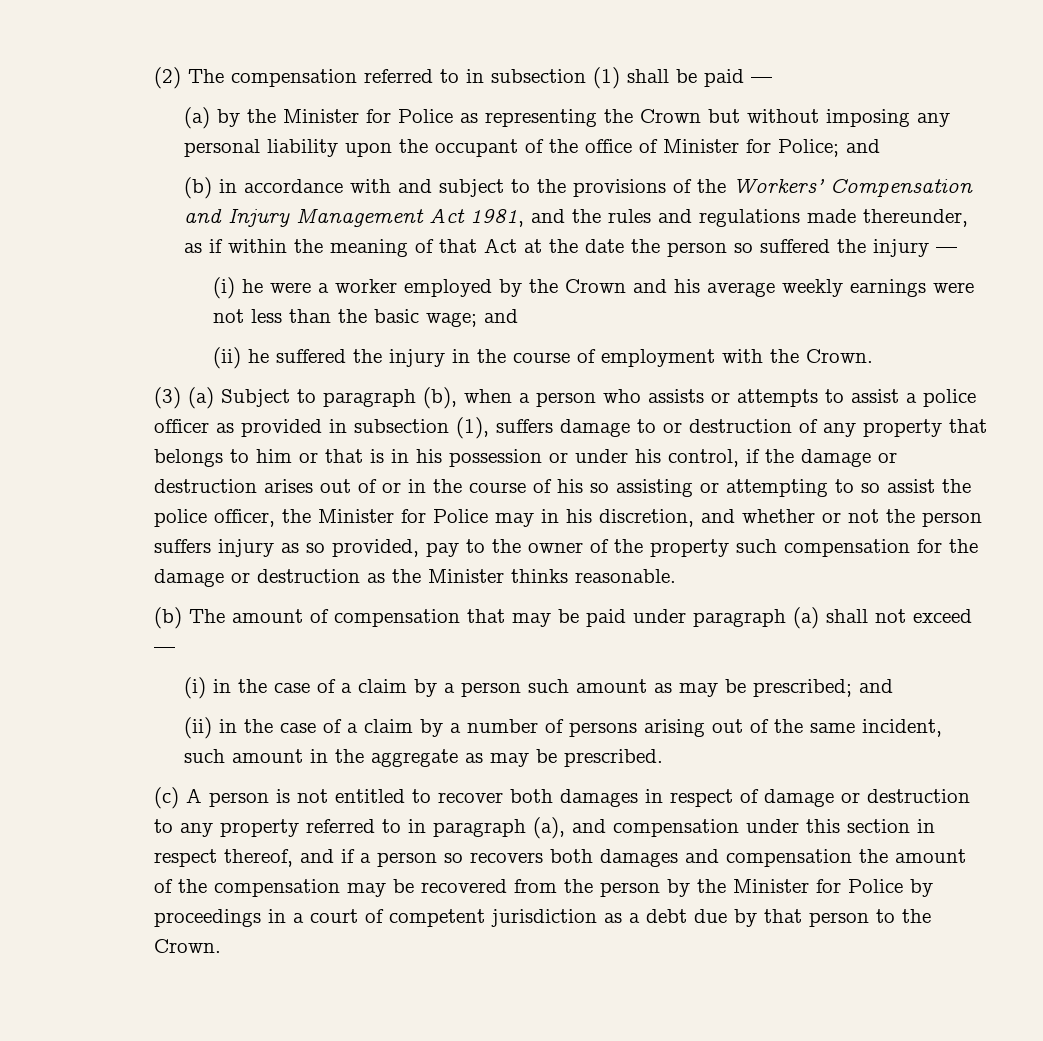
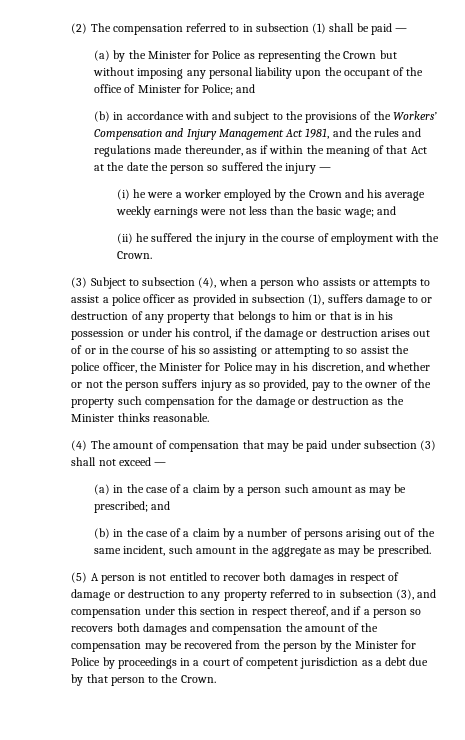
- (3) (a) Subject to paragraph (b), when a person who assists or attempts to assist a police officer as provided in subsection (1), suffers damage to or destruction of any property that belongs to him or that is in his possession or under his control, if the damage or destruction arises out of or in the course of his so assisting or attempting to so assist the police officer, the Minister for Police may in his discretion, and whether or not the person suffers injury as so provided, pay to the owner of the property such compensation for the damage or destruction as the Minister thinks reasonable.
+ (3) Subject to subsection (4), when a person who assists or attempts to assist a police officer as provided in subsection (1), suffers damage to or destruction of any property that belongs to him or that is in his possession or under his control, if the damage or destruction arises out of or in the course of his so assisting or attempting to so assist the police officer, the Minister for Police may in his discretion, and whether or not the person suffers injury as so provided, pay to the owner of the property such compensation for the damage or destruction as the Minister thinks reasonable.
- (b) The amount of compensation that may be paid under paragraph (a) shall not exceed —
+ (4) The amount of compensation that may be paid under subsection (3) shall not exceed —
- (i) in the case of a claim by a person such amount as may be prescribed; and
+ (a) in the case of a claim by a person such amount as may be prescribed; and
- (ii) in the case of a claim by a number of persons arising out of the same incident, such amount in the aggregate as may be prescribed.
+ (b) in the case of a claim by a number of persons arising out of the same incident, such amount in the aggregate as may be prescribed.
- (c) A person is not entitled to recover both damages in respect of damage or destruction to any property referred to in paragraph (a), and compensation under this section in respect thereof, and if a person so recovers both damages and compensation the amount of the compensation may be recovered from the person by the Minister for Police by proceedings in a court of competent jurisdiction as a debt due by that person to the Crown.
+ (5) A person is not entitled to recover both damages in respect of damage or destruction to any property referred to in subsection (3), and compensation under this section in respect thereof, and if a person so recovers both damages and compensation the amount of the compensation may be recovered from the person by the Minister for Police by proceedings in a court of competent jurisdiction as a debt due by that person to the Crown.

